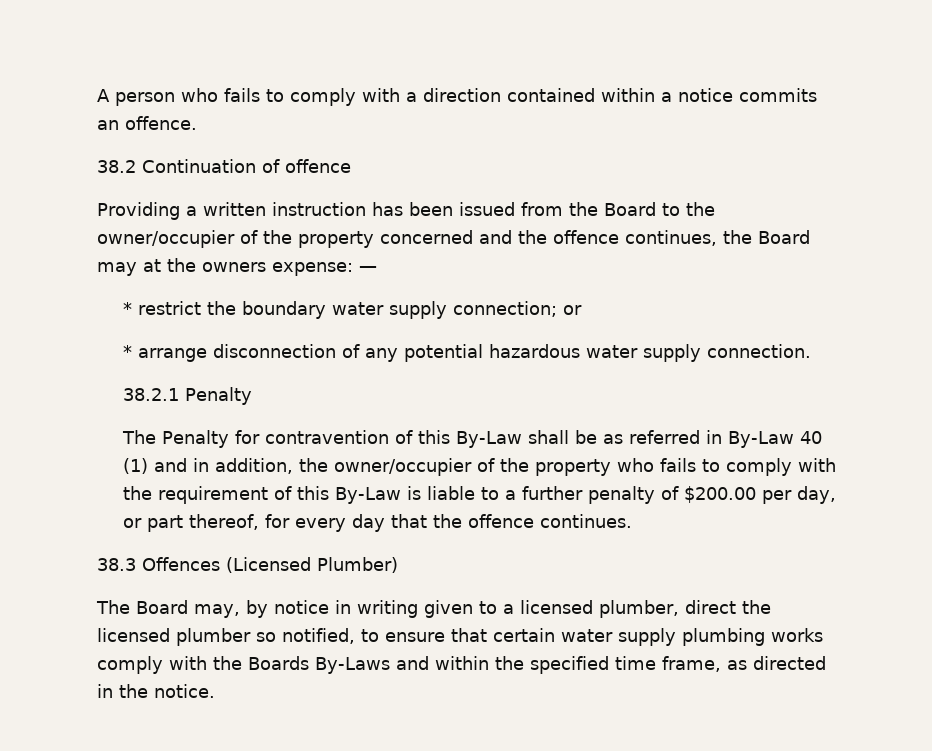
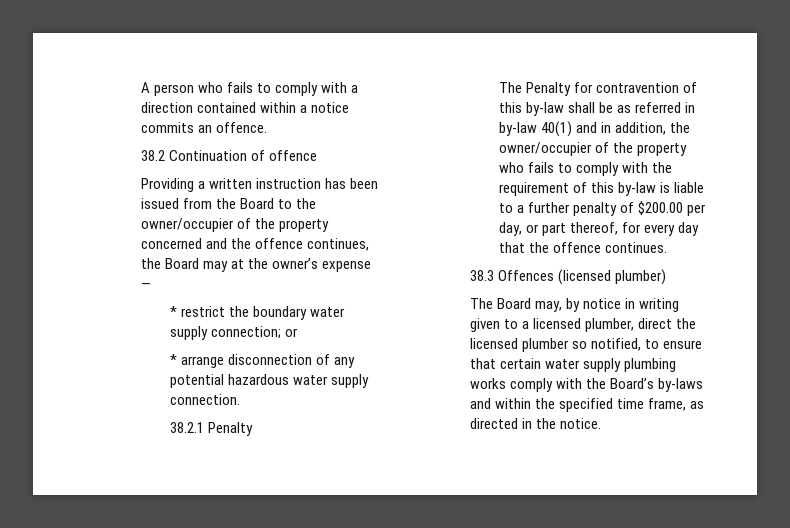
- Providing a written instruction has been issued from the Board to the owner/occupier of the property concerned and the offence continues, the Board may at the owners expense: —
+ Providing a written instruction has been issued from the Board to the owner/occupier of the property concerned and the offence continues, the Board may at the owner’s expense —
- The Penalty for contravention of this By-Law shall be as referred in By-Law 40 (1) and in addition, the owner/occupier of the property who fails to comply with the requirement of this By-Law is liable to a further penalty of $200.00 per day, or part thereof, for every day that the offence continues.
+ The Penalty for contravention of this by-law shall be as referred in by-law 40(1) and in addition, the owner/occupier of the property who fails to comply with the requirement of this by-law is liable to a further penalty of $200.00 per day, or part thereof, for every day that the offence continues.
- 38.3 Offences (Licensed Plumber)
+ 38.3 Offences (licensed plumber)
- The Board may, by notice in writing given to a licensed plumber, direct the licensed plumber so notified, to ensure that certain water supply plumbing works comply with the Boards By-Laws and within the specified time frame, as directed in the notice.
+ The Board may, by notice in writing given to a licensed plumber, direct the licensed plumber so notified, to ensure that certain water supply plumbing works comply with the Board’s by-laws and within the specified time frame, as directed in the notice.

